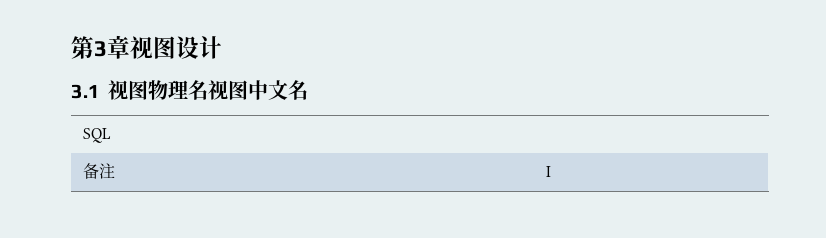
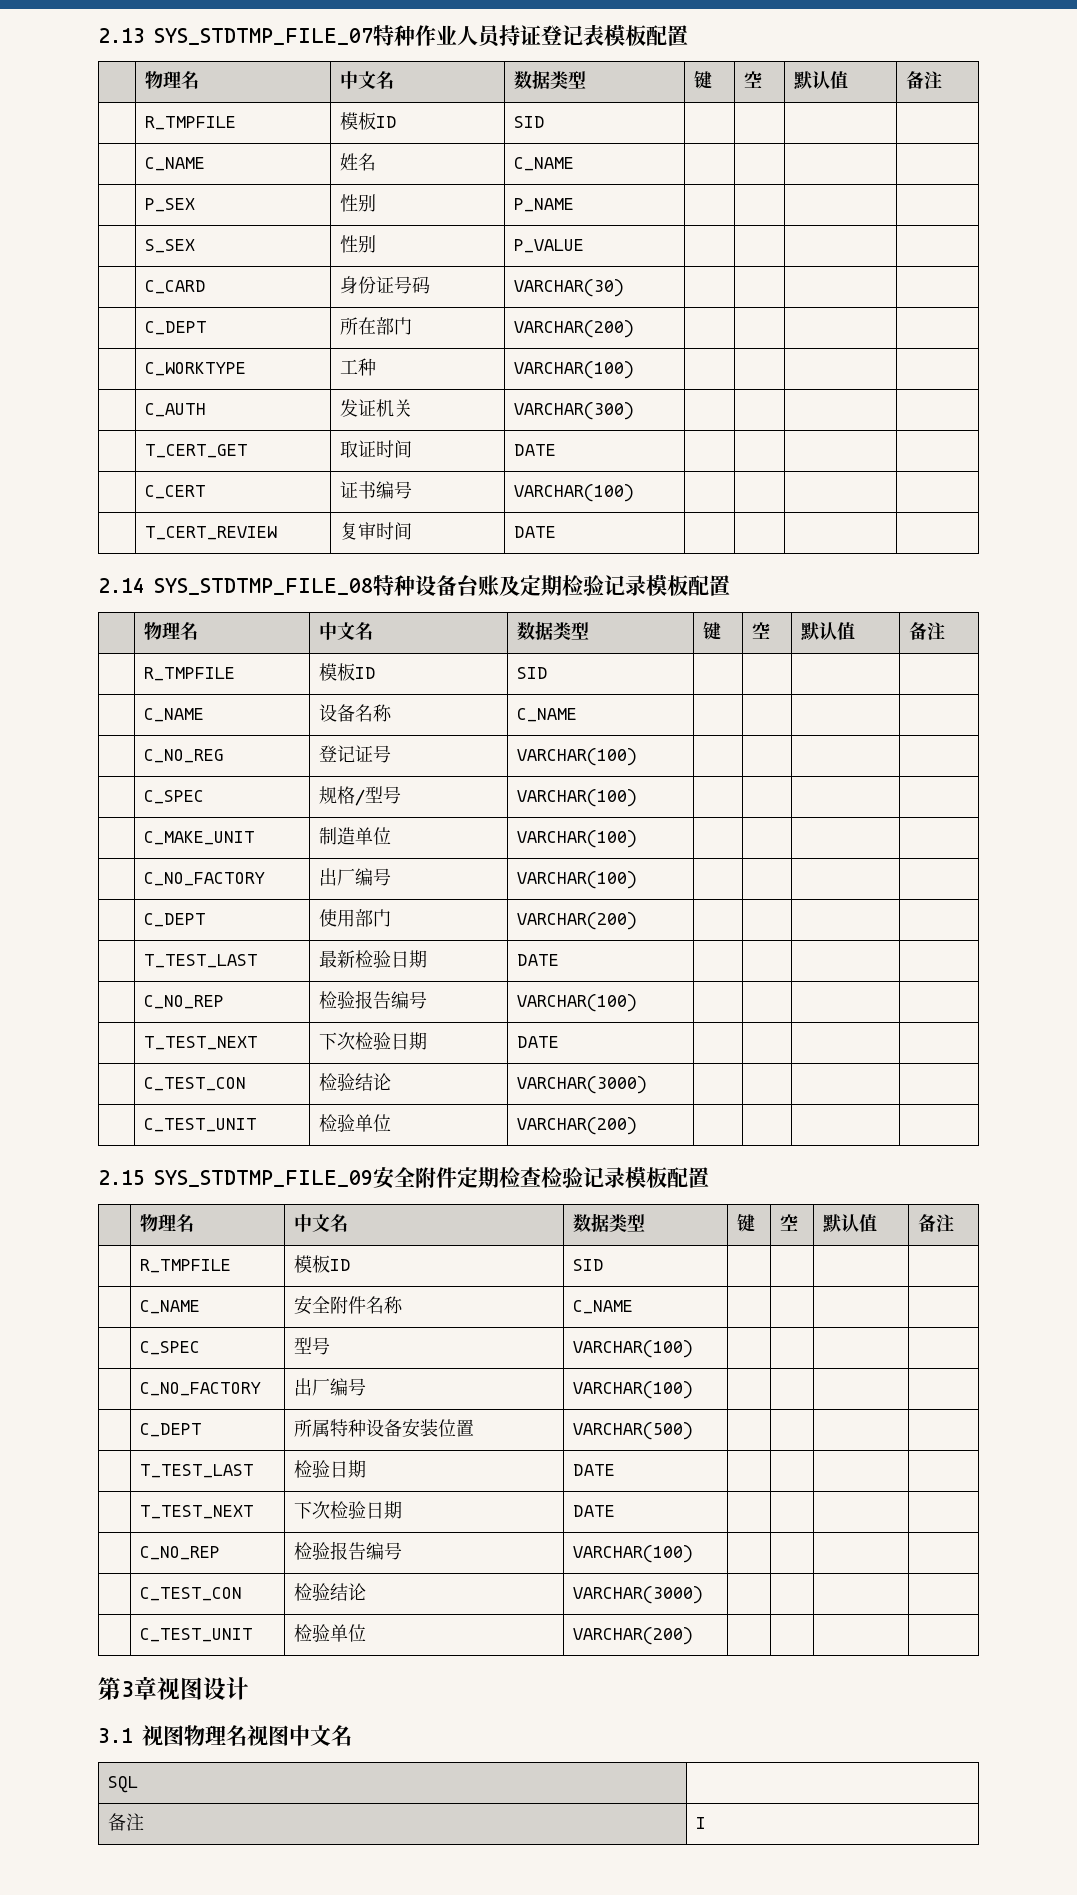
+ 2.13 SYS_STDTMP_FILE_07特种作业人员持证登记表模板配置
+ | 物理名 | 中文名 | 数据类型 | 键 | 空 | 默认值 | 备注
+ | R_TMPFILE | 模板ID | SID | | | |
+ | C_NAME | 姓名 | C_NAME | | | |
+ | P_SEX | 性别 | P_NAME | | | |
+ | S_SEX | 性别 | P_VALUE | | | |
+ | C_CARD | 身份证号码 | VARCHAR(30) | | | |
+ | C_DEPT | 所在部门 | VARCHAR(200) | | | |
+ | C_WORKTYPE | 工种 | VARCHAR(100) | | | |
+ | C_AUTH | 发证机关 | VARCHAR(300) | | | |
+ | T_CERT_GET | 取证时间 | DATE | | | |
+ | C_CERT | 证书编号 | VARCHAR(100) | | | |
+ | T_CERT_REVIEW | 复审时间 | DATE | | | |
+ 2.14 SYS_STDTMP_FILE_08特种设备台账及定期检验记录模板配置
+ | 物理名 | 中文名 | 数据类型 | 键 | 空 | 默认值 | 备注
+ | R_TMPFILE | 模板ID | SID | | | |
+ | C_NAME | 设备名称 | C_NAME | | | |
+ | C_NO_REG | 登记证号 | VARCHAR(100) | | | |
+ | C_SPEC | 规格/型号 | VARCHAR(100) | | | |
+ | C_MAKE_UNIT | 制造单位 | VARCHAR(100) | | | |
+ | C_NO_FACTORY | 出厂编号 | VARCHAR(100) | | | |
+ | C_DEPT | 使用部门 | VARCHAR(200) | | | |
+ | T_TEST_LAST | 最新检验日期 | DATE | | | |
+ | C_NO_REP | 检验报告编号 | VARCHAR(100) | | | |
+ | T_TEST_NEXT | 下次检验日期 | DATE | | | |
+ | C_TEST_CON | 检验结论 | VARCHAR(3000) | | | |
+ | C_TEST_UNIT | 检验单位 | VARCHAR(200) | | | |
+ 2.15 SYS_STDTMP_FILE_09安全附件定期检查检验记录模板配置
+ | 物理名 | 中文名 | 数据类型 | 键 | 空 | 默认值 | 备注
+ | R_TMPFILE | 模板ID | SID | | | |
+ | C_NAME | 安全附件名称 | C_NAME | | | |
+ | C_SPEC | 型号 | VARCHAR(100) | | | |
+ | C_NO_FACTORY | 出厂编号 | VARCHAR(100) | | | |
+ | C_DEPT | 所属特种设备安装位置 | VARCHAR(500) | | | |
+ | T_TEST_LAST | 检验日期 | DATE | | | |
+ | T_TEST_NEXT | 下次检验日期 | DATE | | | |
+ | C_NO_REP | 检验报告编号 | VARCHAR(100) | | | |
+ | C_TEST_CON | 检验结论 | VARCHAR(3000) | | | |
+ | C_TEST_UNIT | 检验单位 | VARCHAR(200) | | | |

